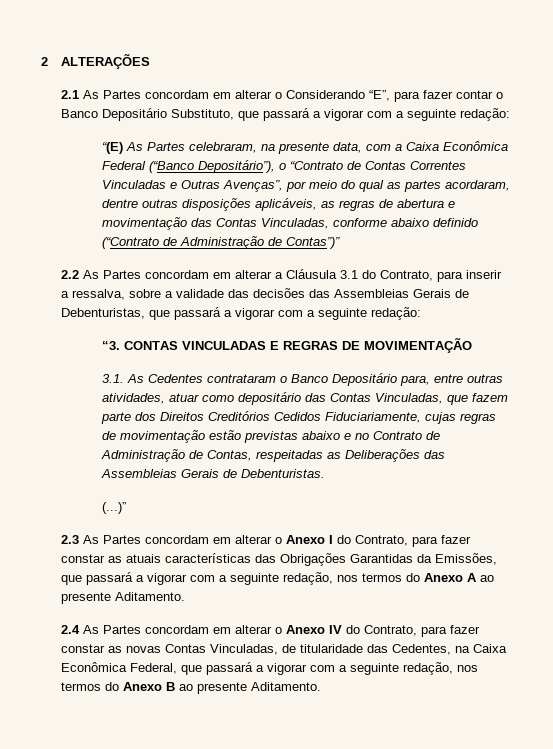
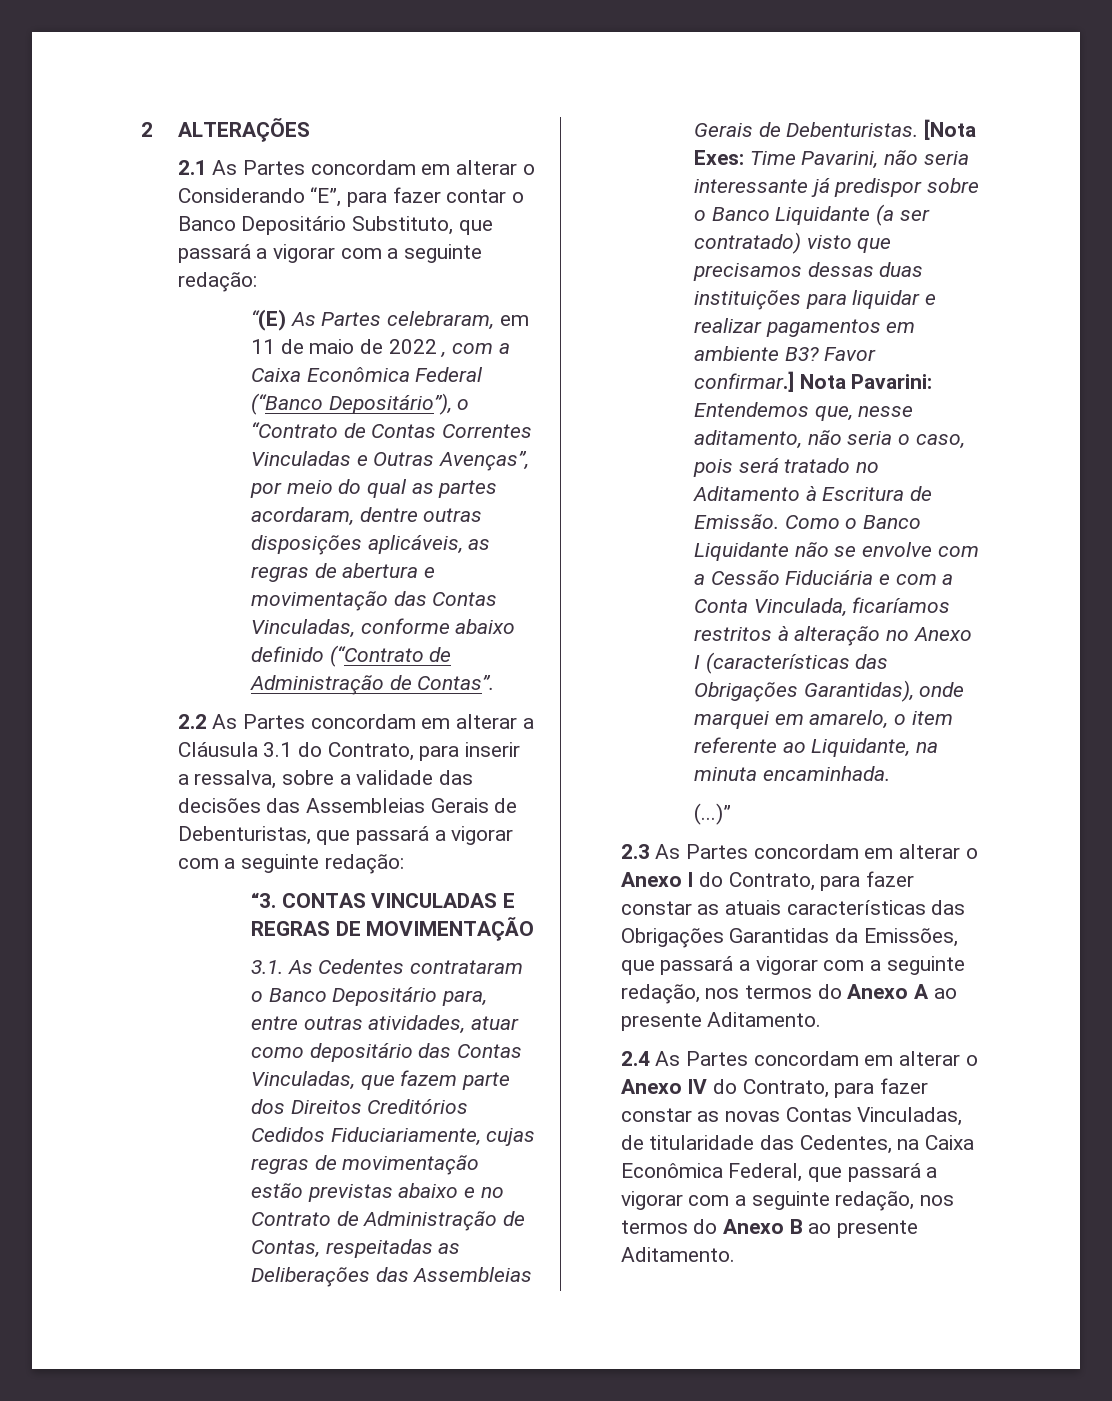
- “(E) As Partes celebraram, na presente data, com a Caixa Econômica Federal (“Banco Depositário”), o “Contrato de Contas Correntes Vinculadas e Outras Avenças”, por meio do qual as partes acordaram, dentre outras disposições aplicáveis, as regras de abertura e movimentação das Contas Vinculadas, conforme abaixo definido (“Contrato de Administração de Contas”)”
+ “(E) As Partes celebraram, em 11 de maio de 2022 , com a Caixa Econômica Federal (“Banco Depositário”), o “Contrato de Contas Correntes Vinculadas e Outras Avenças”, por meio do qual as partes acordaram, dentre outras disposições aplicáveis, as regras de abertura e movimentação das Contas Vinculadas, conforme abaixo definido (“Contrato de Administração de Contas”.
+ [Nota Exes: Time Pavarini, não seria interessante já predispor sobre o Banco Liquidante (a ser contratado) visto que precisamos dessas duas instituições para liquidar e realizar pagamentos em ambiente B3? Favor confirmar.] Nota Pavarini: Entendemos que, nesse aditamento, não seria o caso, pois será tratado no Aditamento à Escritura de Emissão. Como o Banco Liquidante não se envolve com a Cessão Fiduciária e com a Conta Vinculada, ficaríamos restritos à alteração no Anexo I (características das Obrigações Garantidas), onde marquei em amarelo, o item referente ao Liquidante, na minuta encaminhada.

